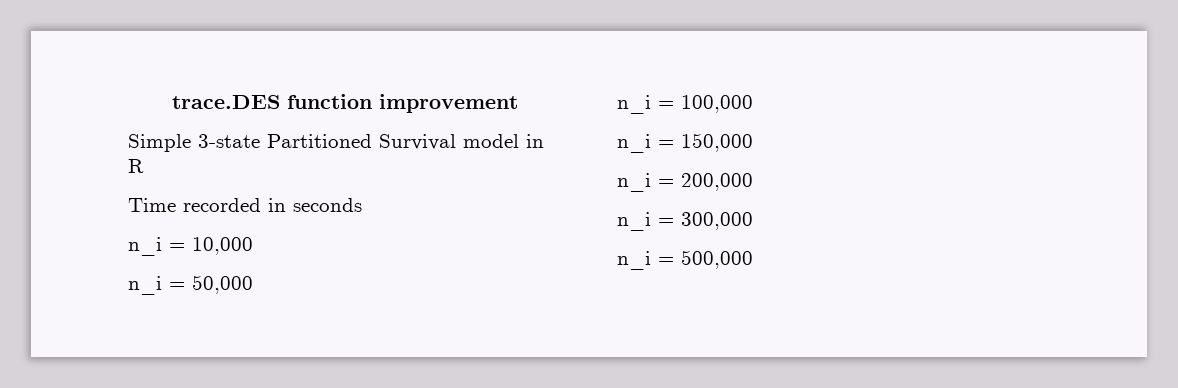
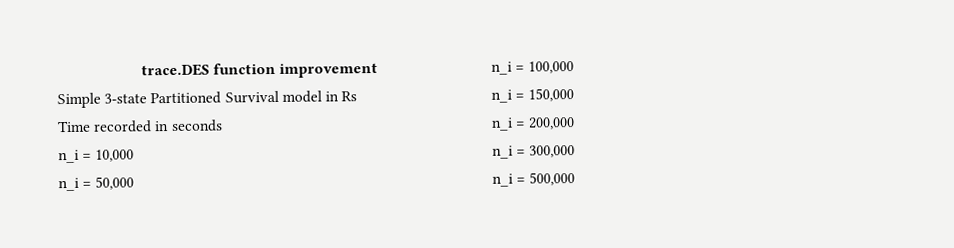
- Simple 3-state Partitioned Survival model in R
+ Simple 3-state Partitioned Survival model in Rs

